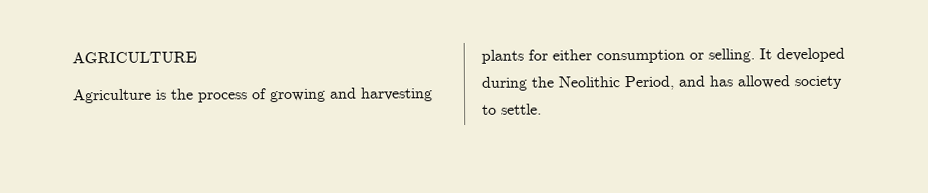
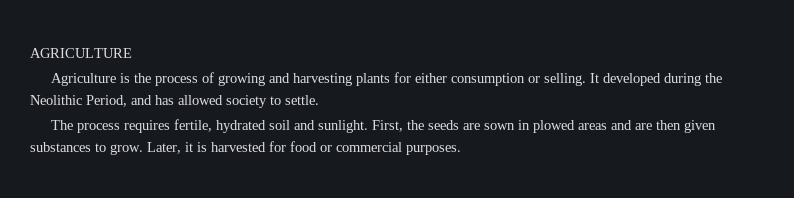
+ The process requires fertile, hydrated soil and sunlight. First, the seeds are sown in plowed areas and are then given substances to grow. Later, it is harvested for food or commercial purposes.

